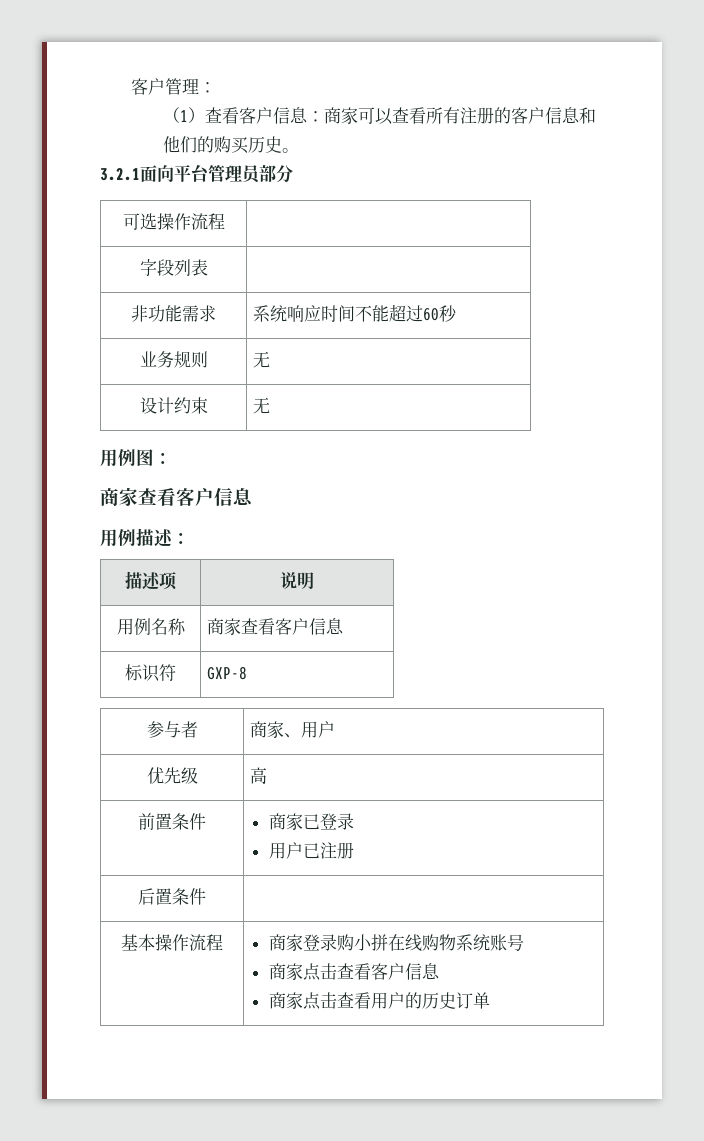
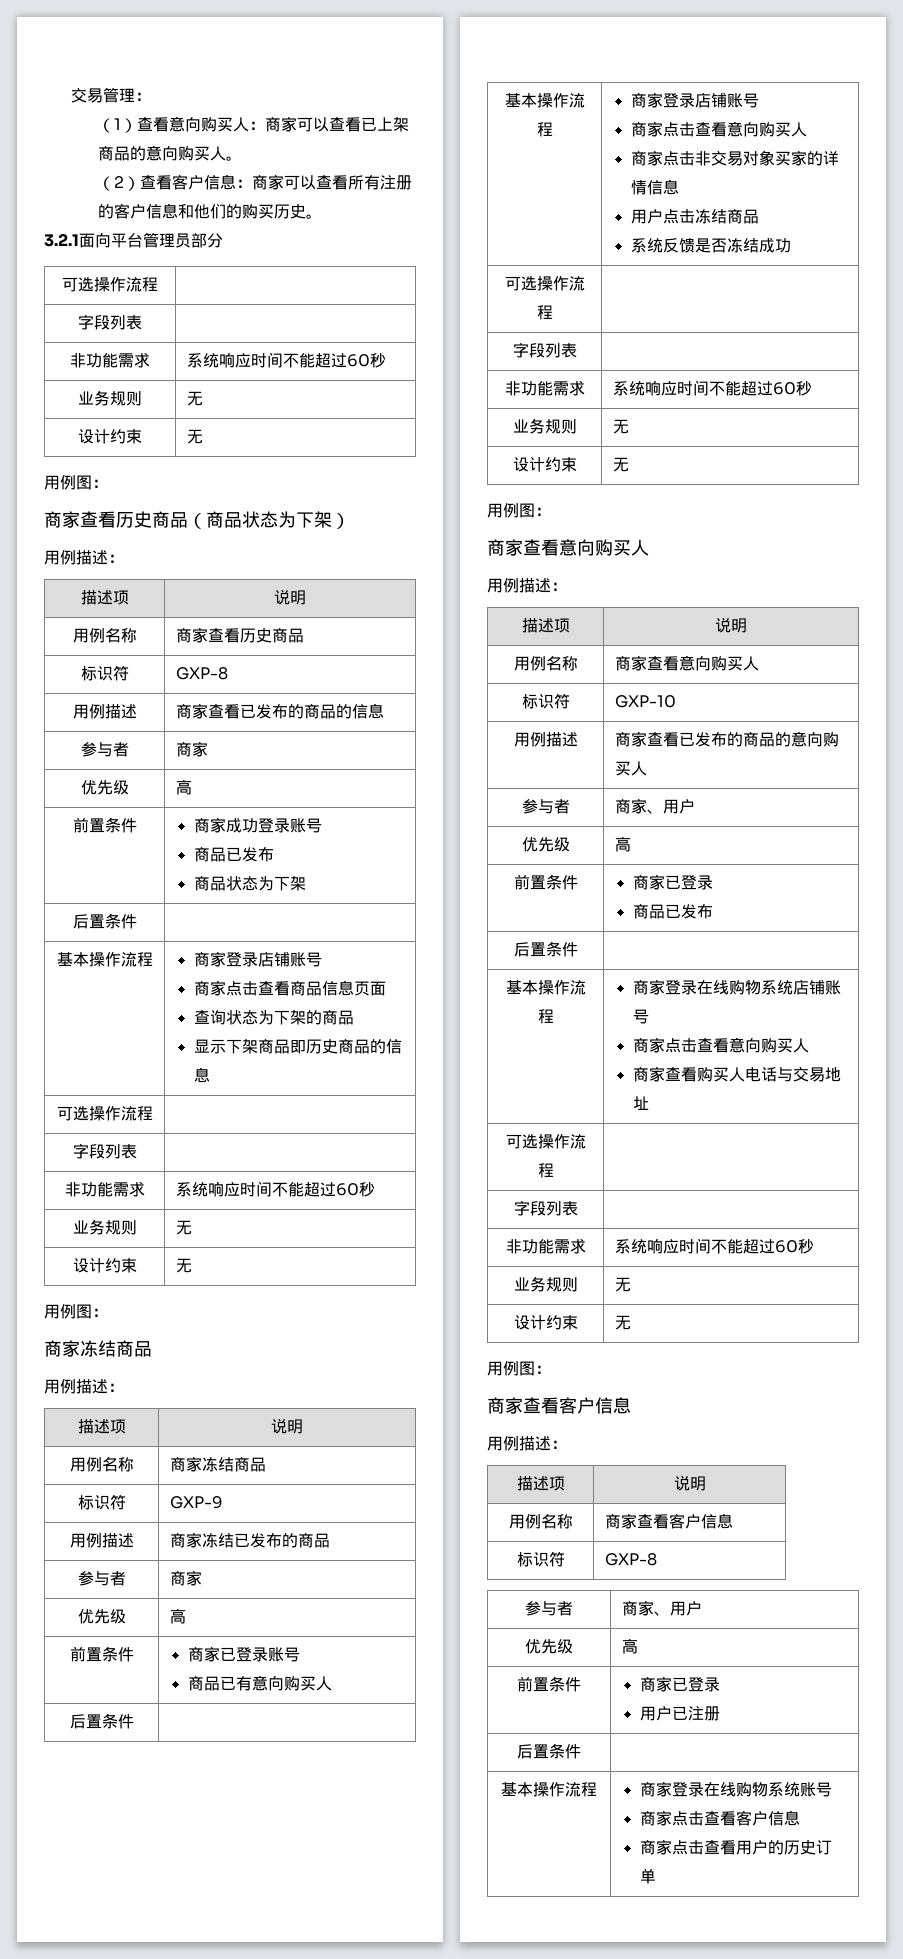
- 客户管理：
+ 交易管理：
- （1）查看客户信息：商家可以查看所有注册的客户信息和他们的购买历史。
+ （1）查看意向购买人：商家可以查看已上架商品的意向购买人。
+ （2）查看客户信息：商家可以查看所有注册的客户信息和他们的购买历史。
+ 商家查看历史商品（商品状态为下架）
+ 用例描述：
+ 描述项 | 说明
+ 用例名称 | 商家查看历史商品
+ 标识符 | GXP-8
+ 用例描述 | 商家查看已发布的商品的信息
+ 参与者 | 商家
+ 优先级 | 高
+ 前置条件 | 商家成功登录账号
+ 商品已发布
+ 商品状态为下架
+ 后置条件 |
+ 基本操作流程 | 商家登录店铺账号
+ 商家点击查看商品信息页面
+ 查询状态为下架的商品
+ 显示下架商品即历史商品的信息
+ 可选操作流程 |
+ 字段列表 |
+ 非功能需求 | 系统响应时间不能超过60秒
+ 业务规则 | 无
+ 设计约束 | 无
+ 用例图：
+ 商家冻结商品
+ 用例描述：
+ 描述项 | 说明
+ 用例名称 | 商家冻结商品
+ 标识符 | GXP-9
+ 用例描述 | 商家冻结已发布的商品
+ 参与者 | 商家
+ 优先级 | 高
+ 前置条件 | 商家已登录账号
+ 商品已有意向购买人
+ 后置条件 |
+ 基本操作流程 | 商家登录店铺账号
+ 商家点击查看意向购买人
+ 商家点击非交易对象买家的详情信息
+ 用户点击冻结商品
+ 系统反馈是否冻结成功
+ 可选操作流程 |
+ 字段列表 |
+ 非功能需求 | 系统响应时间不能超过60秒
+ 业务规则 | 无
+ 设计约束 | 无
+ 用例图：
+ 商家查看意向购买人
+ 用例描述：
+ 描述项 | 说明
+ 用例名称 | 商家查看意向购买人
+ 标识符 | GXP-10
+ 用例描述 | 商家查看已发布的商品的意向购买人
+ 参与者 | 商家、用户
+ 优先级 | 高
+ 前置条件 | 商家已登录
+ 商品已发布
+ 后置条件 |
+ 基本操作流程 | 商家登录在线购物系统店铺账号
+ 商家点击查看意向购买人
+ 商家查看购买人电话与交易地址
+ 可选操作流程 |
+ 字段列表 |
+ 非功能需求 | 系统响应时间不能超过60秒
+ 业务规则 | 无
+ 设计约束 | 无
+ 用例图：
- 基本操作流程 | 商家登录购小拼在线购物系统账号
+ 基本操作流程 | 商家登录在线购物系统账号

